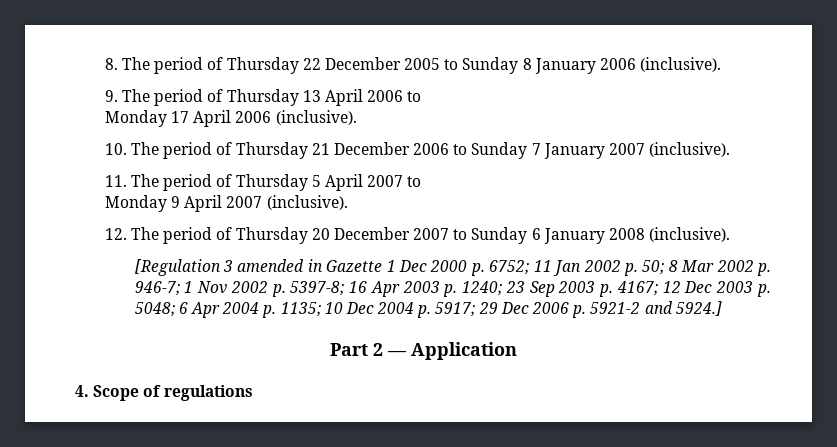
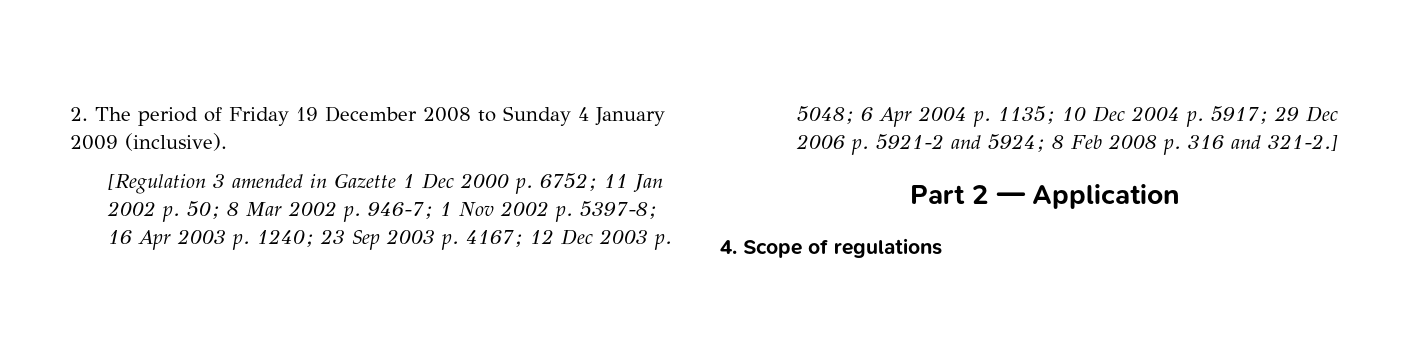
- 8. The period of Thursday 22 December 2005 to Sunday 8 January 2006 (inclusive).
- 9. The period of Thursday 13 April 2006 to
- Monday 17 April 2006 (inclusive).
- 10. The period of Thursday 21 December 2006 to Sunday 7 January 2007 (inclusive).
- 11. The period of Thursday 5 April 2007 to
- Monday 9 April 2007 (inclusive).
- 12. The period of Thursday 20 December 2007 to Sunday 6 January 2008 (inclusive).
+ 2. The period of Friday 19 December 2008 to Sunday 4 January 2009 (inclusive).
- [Regulation 3 amended in Gazette 1 Dec 2000 p. 6752; 11 Jan 2002 p. 50; 8 Mar 2002 p. 946-7; 1 Nov 2002 p. 5397-8; 16 Apr 2003 p. 1240; 23 Sep 2003 p. 4167; 12 Dec 2003 p. 5048; 6 Apr 2004 p. 1135; 10 Dec 2004 p. 5917; 29 Dec 2006 p. 5921-2 and 5924.]
+ [Regulation 3 amended in Gazette 1 Dec 2000 p. 6752; 11 Jan 2002 p. 50; 8 Mar 2002 p. 946-7; 1 Nov 2002 p. 5397-8; 16 Apr 2003 p. 1240; 23 Sep 2003 p. 4167; 12 Dec 2003 p. 5048; 6 Apr 2004 p. 1135; 10 Dec 2004 p. 5917; 29 Dec 2006 p. 5921-2 and 5924; 8 Feb 2008 p. 316 and 321-2.]

